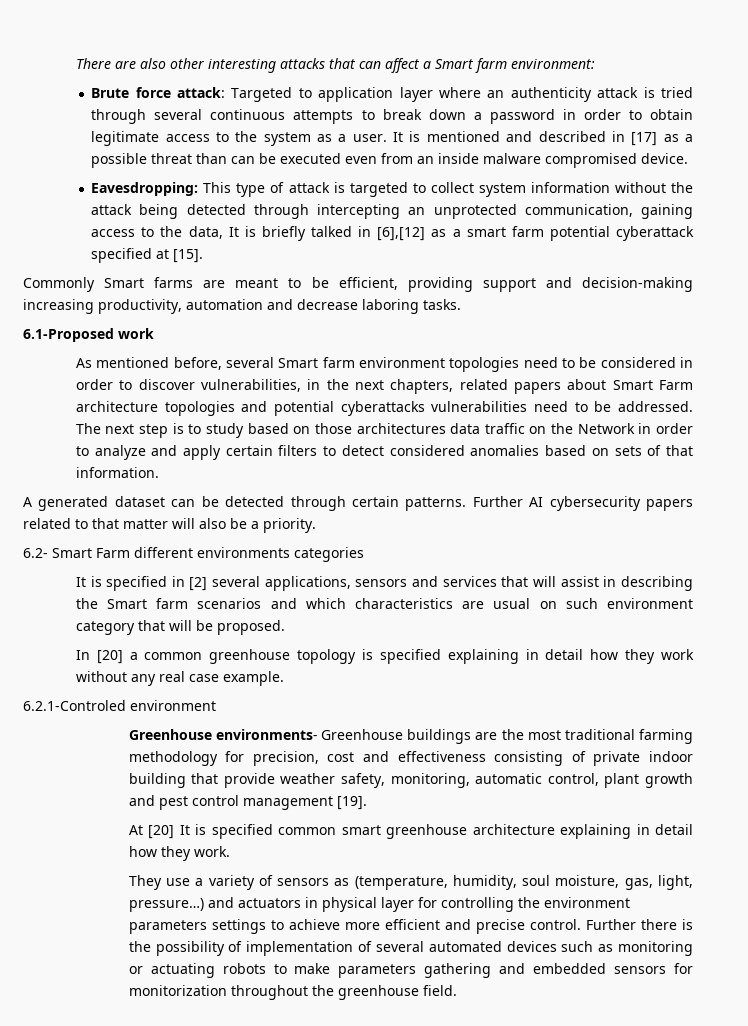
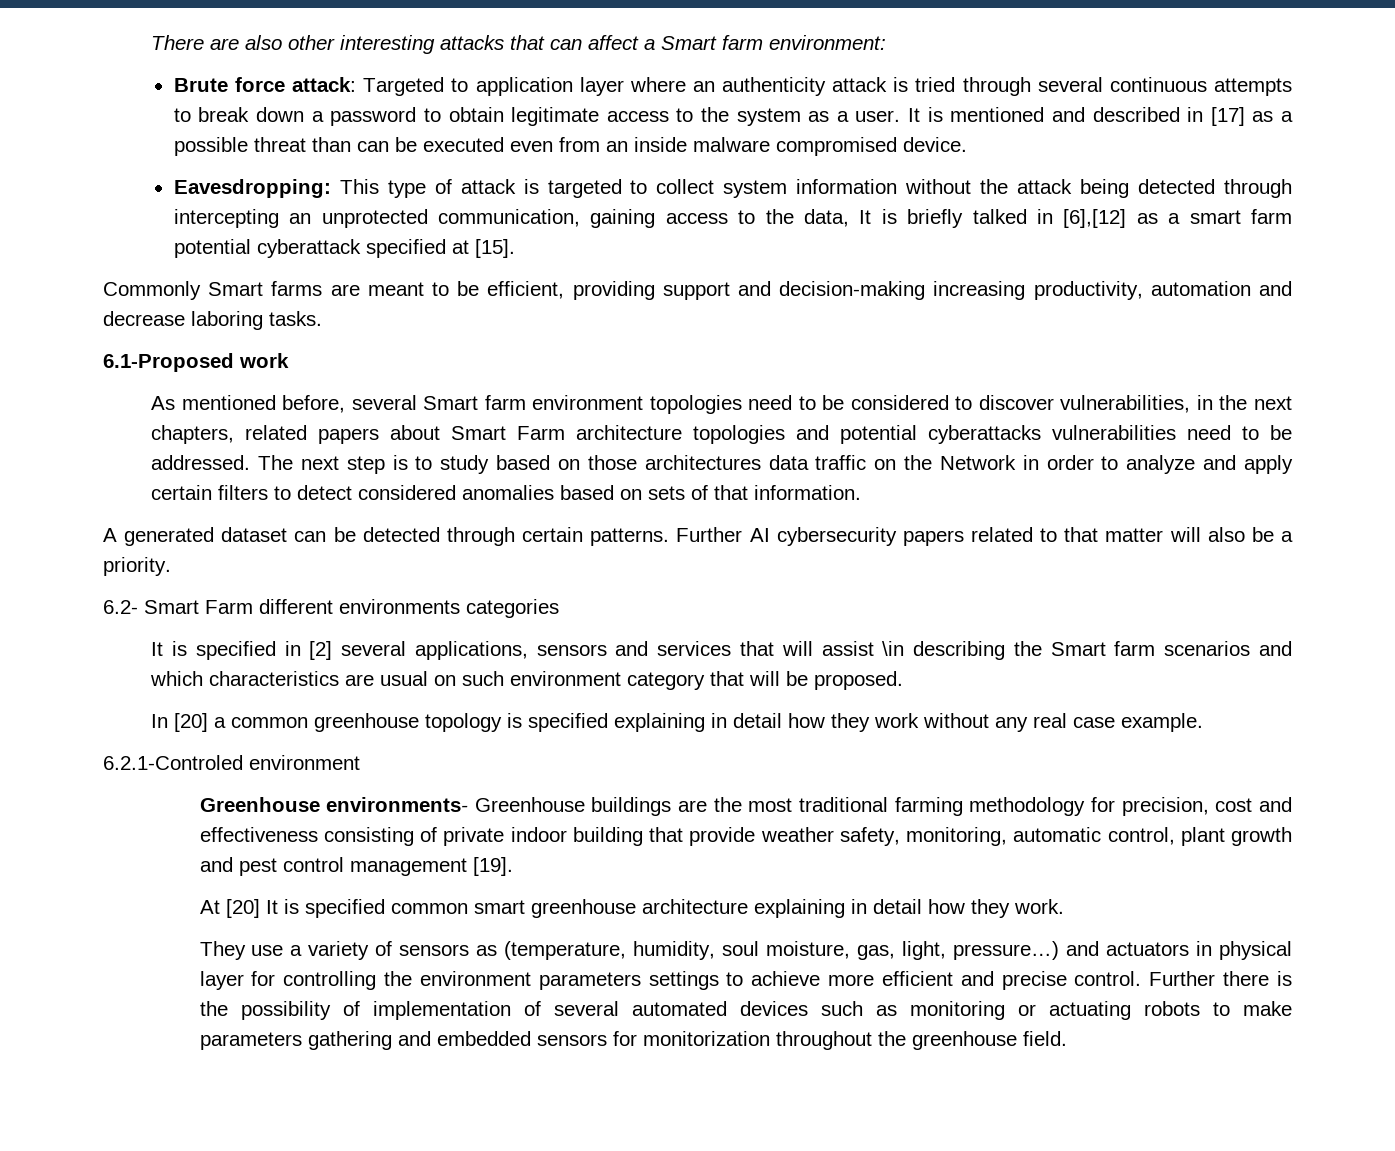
- Brute force attack: Targeted to application layer where an authenticity attack is tried through several continuous attempts to break down a password in order to obtain legitimate access to the system as a user.
+ Brute force attack: Targeted to application layer where an authenticity attack is tried through several continuous attempts to break down a password to obtain legitimate access to the system as a user.
- As mentioned before, several Smart farm environment topologies need to be considered in order to discover vulnerabilities, in the next chapters, related papers about Smart Farm architecture topologies and potential cyberattacks vulnerabilities need to be addressed.
+ As mentioned before, several Smart farm environment topologies need to be considered to discover vulnerabilities, in the next chapters, related papers about Smart Farm architecture topologies and potential cyberattacks vulnerabilities need to be addressed.
- It is specified in [2] several applications, sensors and services that will assist in describing the Smart farm scenarios and which characteristics are usual on such environment category that will be proposed.
+ It is specified in [2] several applications, sensors and services that will assist \in describing the Smart farm scenarios and which characteristics are usual on such environment category that will be proposed.

